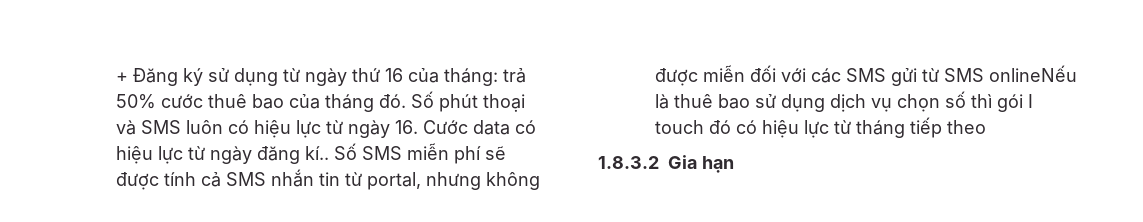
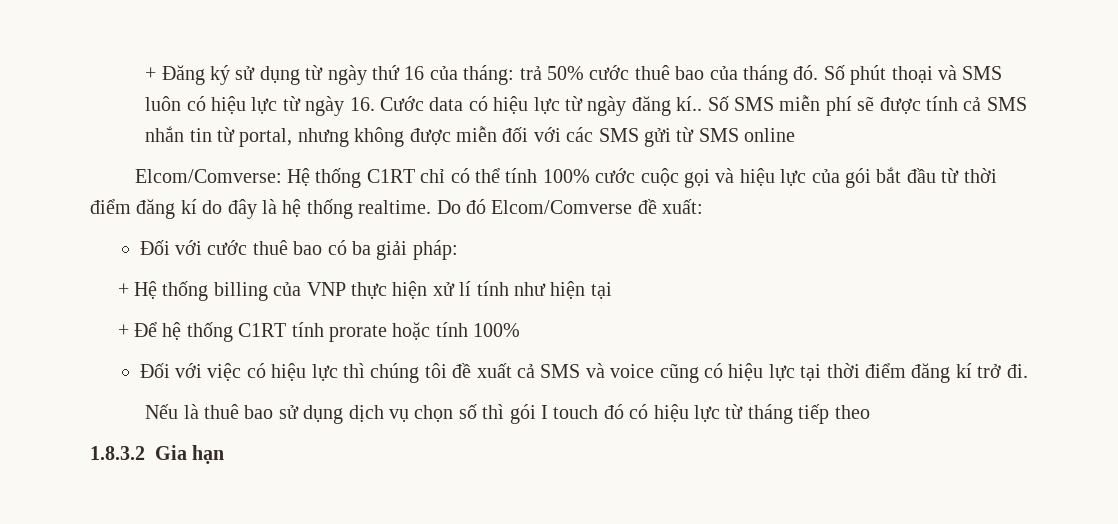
- Số SMS miễn phí sẽ được tính cả SMS nhắn tin từ portal, nhưng không được miễn đối với các SMS gửi từ SMS onlineNếu là thuê bao sử dụng dịch vụ chọn số thì gói I touch đó có hiệu lực từ tháng tiếp theo
+ Số SMS miễn phí sẽ được tính cả SMS nhắn tin từ portal, nhưng không được miễn đối với các SMS gửi từ SMS online
+ Elcom/Comverse: Hệ thống C1RT chỉ có thể tính 100% cước cuộc gọi và hiệu lực của gói bắt đầu từ thời điểm đăng kí do đây là hệ thống realtime. Do đó Elcom/Comverse đề xuất:
+ Đối với cước thuê bao có ba giải pháp:
+ + Hệ thống billing của VNP thực hiện xử lí tính như hiện tại
+ + Để hệ thống C1RT tính prorate hoặc tính 100%
+ Đối với việc có hiệu lực thì chúng tôi đề xuất cả SMS và voice cũng có hiệu lực tại thời điểm đăng kí trở đi.
+ Nếu là thuê bao sử dụng dịch vụ chọn số thì gói I touch đó có hiệu lực từ tháng tiếp theo

